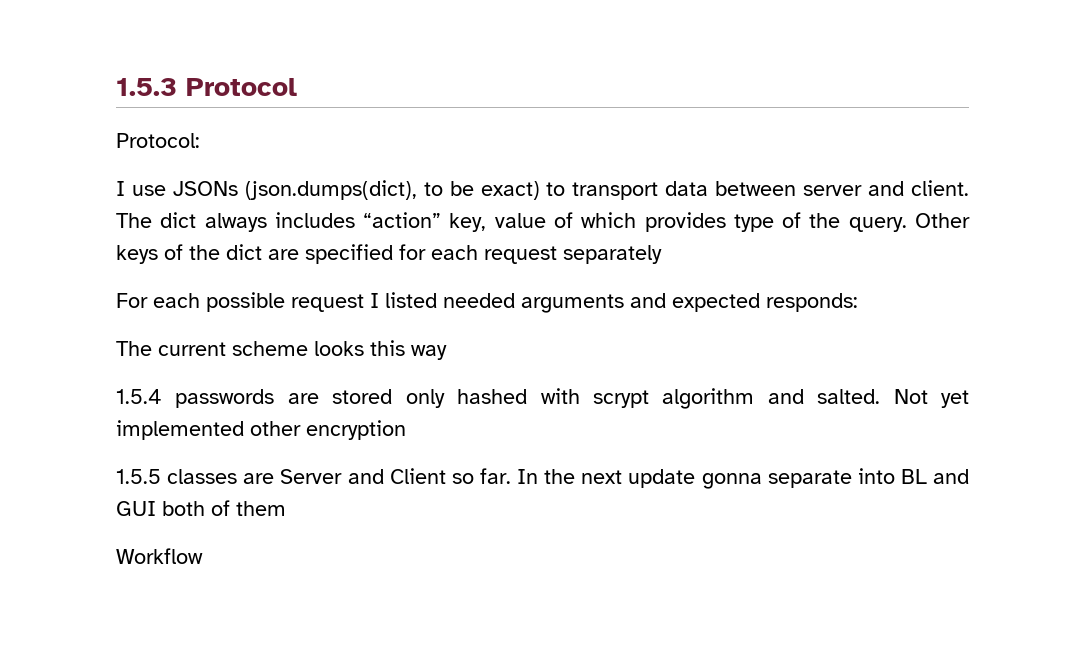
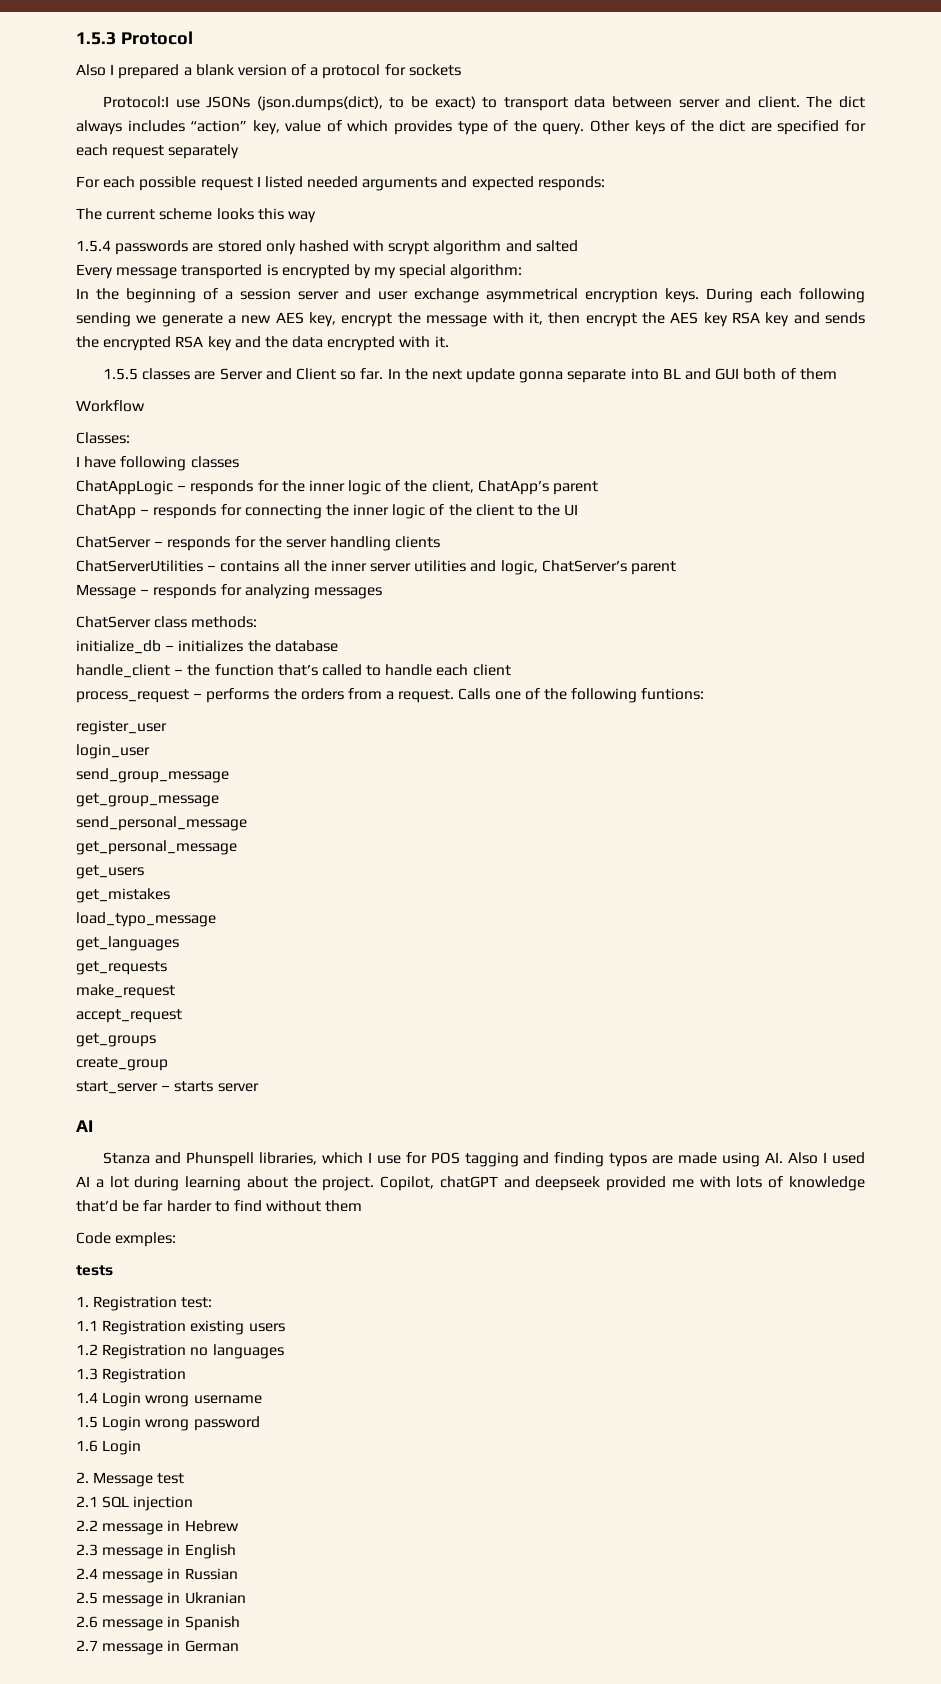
- Protocol:
- I use JSONs (json.dumps(dict), to be exact) to transport data between server and client.
+ Also I prepared a blank version of a protocol for sockets
+ Protocol:I use JSONs (json.dumps(dict), to be exact) to transport data between server and client.
- 1.5.4 passwords are stored only hashed with scrypt algorithm and salted. Not yet implemented other encryption
+ 1.5.4 passwords are stored only hashed with scrypt algorithm and salted
+ Every message transported is encrypted by my special algorithm:
+ In the beginning of a session server and user exchange asymmetrical encryption keys. During each following sending we generate a new AES key, encrypt the message with it, then encrypt the AES key RSA key and sends the encrypted RSA key and the data encrypted with it.
+ Classes:
+ I have following classes
+ ChatAppLogic – responds for the inner logic of the client, ChatApp’s parent
+ ChatApp – responds for connecting the inner logic of the client to the UI
+ ChatServer – responds for the server handling clients
+ ChatServerUtilities – contains all the inner server utilities and logic, ChatServer’s parent
+ Message – responds for analyzing messages
+ ChatServer class methods:
+ initialize_db – initializes the database
+ handle_client – the function that’s called to handle each client
+ process_request – performs the orders from a request. Calls one of the following funtions:
+ register_user
+ login_user
+ send_group_message
+ get_group_message
+ send_personal_message
+ get_personal_message
+ get_users
+ get_mistakes
+ load_typo_message
+ get_languages
+ get_requests
+ make_request
+ accept_request
+ get_groups
+ create_group
+ start_server – starts server
+ AI
+ Stanza and Phunspell libraries, which I use for POS tagging and finding typos are made using AI. Also I used AI a lot during learning about the project. Copilot, chatGPT and deepseek provided me with lots of knowledge that’d be far harder to find without them
+ Code exmples:
+ tests
+ 1. Registration test:
+ 1.1 Registration existing users
+ 1.2 Registration no languages
+ 1.3 Registration
+ 1.4 Login wrong username
+ 1.5 Login wrong password
+ 1.6 Login
+ 2. Message test
+ 2.1 SQL injection
+ 2.2 message in Hebrew
+ 2.3 message in English
+ 2.4 message in Russian
+ 2.5 message in Ukranian
+ 2.6 message in Spanish
+ 2.7 message in German

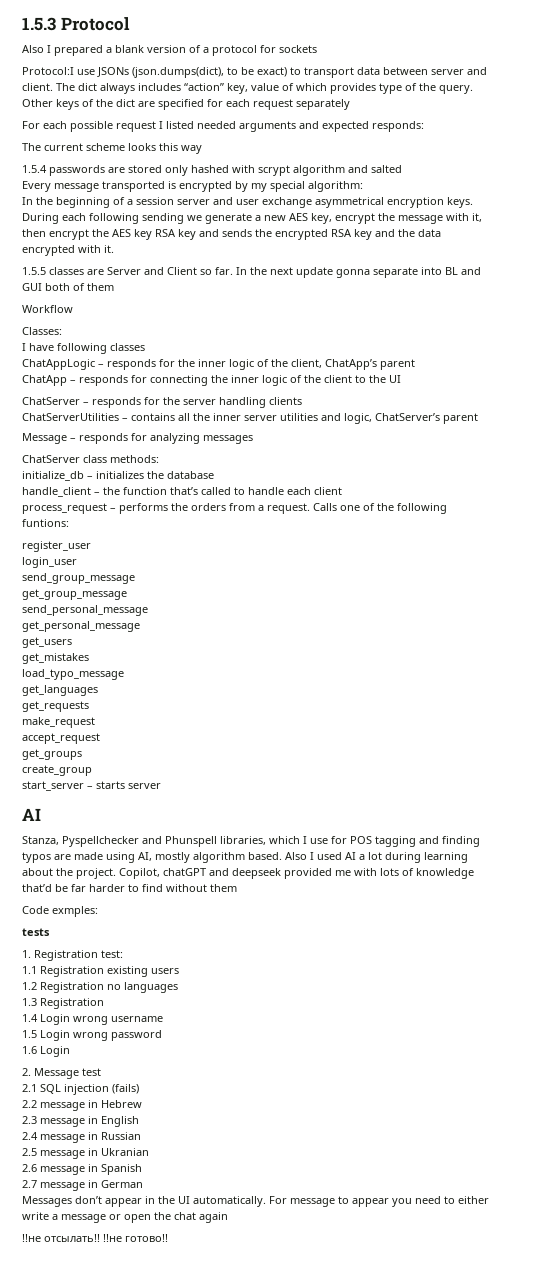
- Stanza and Phunspell libraries, which I use for POS tagging and finding typos are made using AI. Also I used AI a lot during learning about the project.
+ Stanza, Pyspellchecker and Phunspell libraries, which I use for POS tagging and finding typos are made using AI, mostly algorithm based. Also I used AI a lot during learning about the project.
- 2.1 SQL injection
+ 2.1 SQL injection (fails)
+ Messages don’t appear in the UI automatically. For message to appear you need to either write a message or open the chat again
+ !!не отсылать!! !!не готово!!

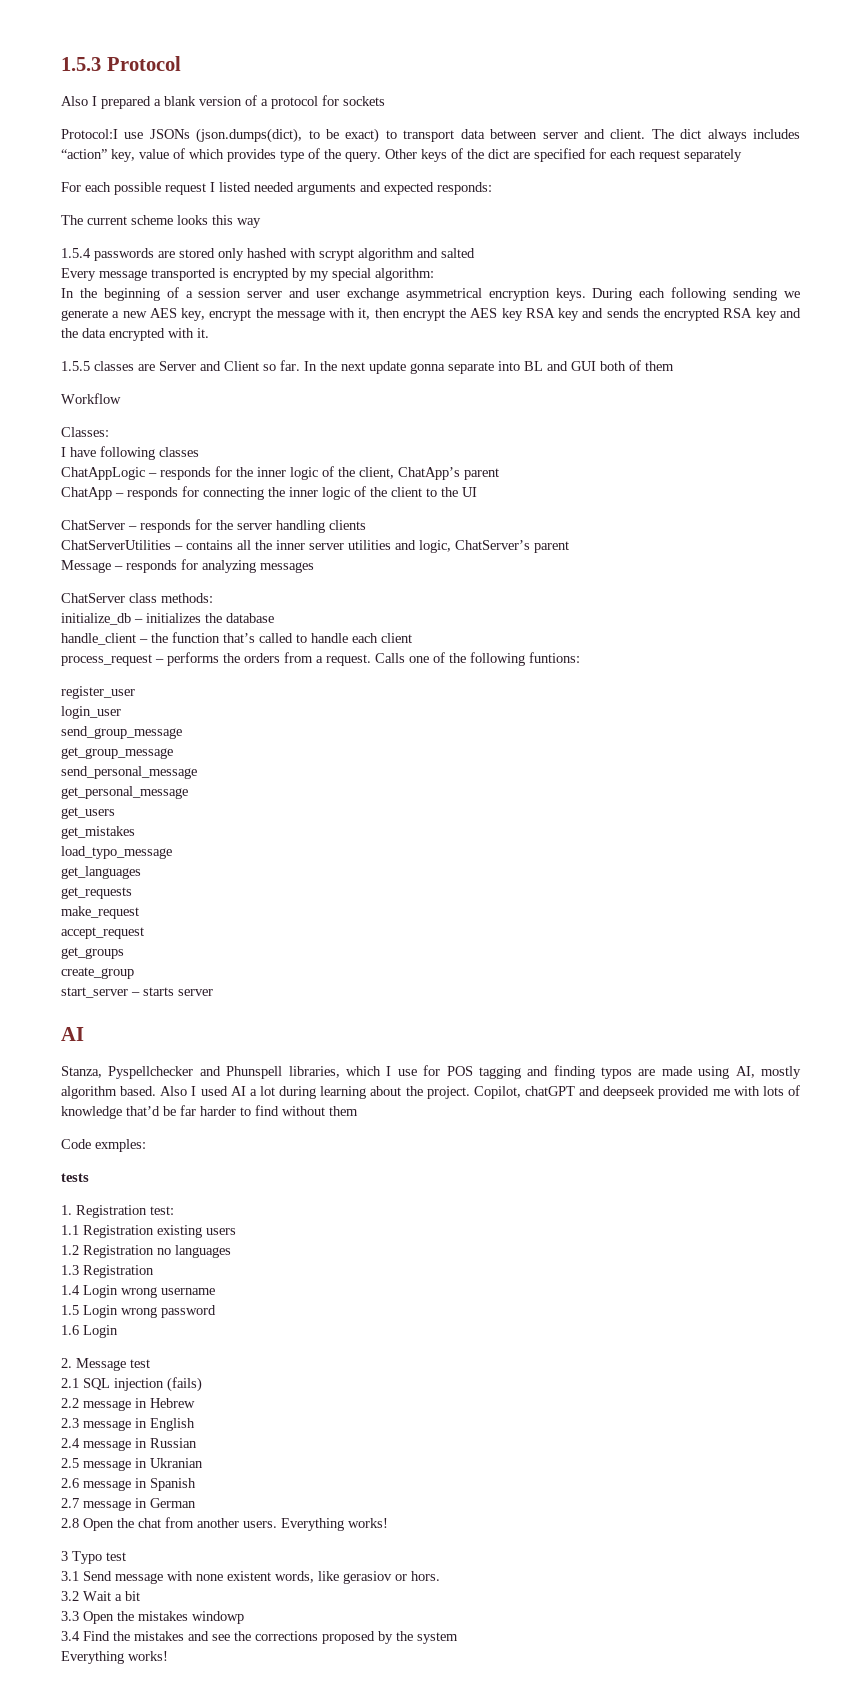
- Messages don’t appear in the UI automatically. For message to appear you need to either write a message or open the chat again
- !!не отсылать!! !!не готово!!
+ 2.8 Open the chat from another users. Everything works!
+ 3 Typo test
+ 3.1 Send message with none existent words, like gerasiov or hors.
+ 3.2 Wait a bit
+ 3.3 Open the mistakes windowp
+ 3.4 Find the mistakes and see the corrections proposed by the system
+ Everything works!

